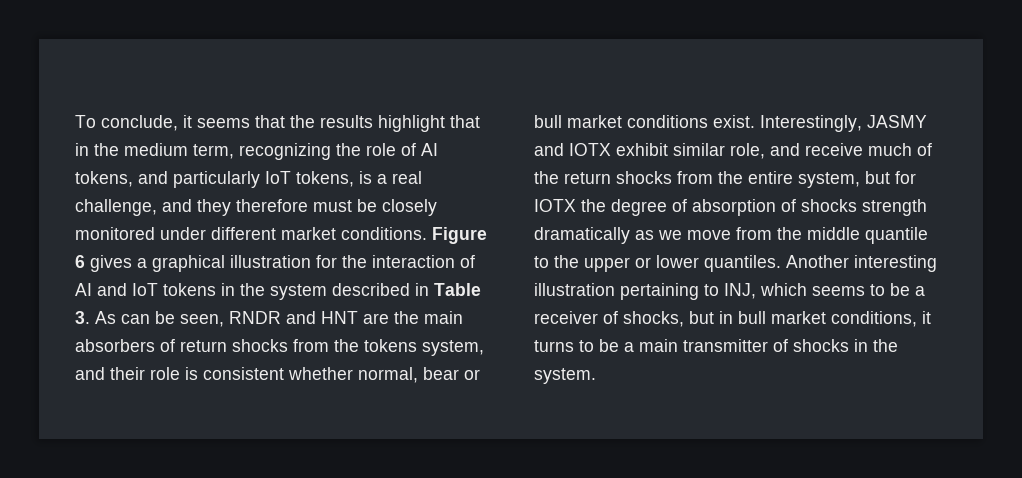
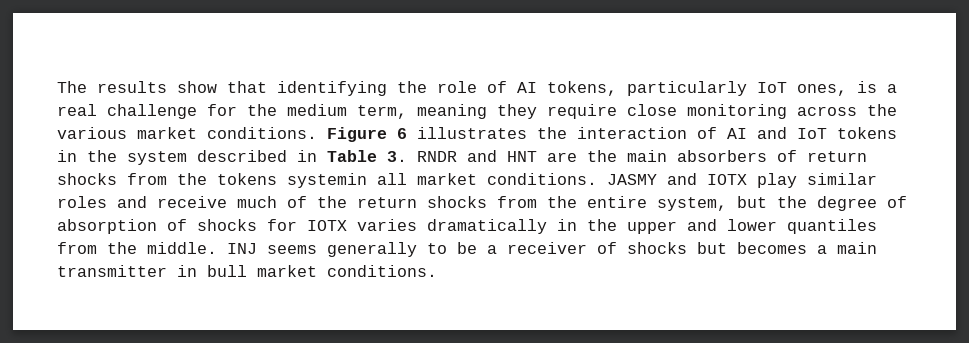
- To conclude, it seems that the results highlight that in the medium term, recognizing the role of AI tokens, and particularly IoT tokens, is a real challenge, and they therefore must be closely monitored under different market conditions. Figure 6 gives a graphical illustration for the interaction of AI and IoT tokens in the system described in Table 3. As can be seen, RNDR and HNT are the main absorbers of return shocks from the tokens system, and their role is consistent whether normal, bear or bull market conditions exist. Interestingly, JASMY and IOTX exhibit similar role, and receive much of the return shocks from the entire system, but for IOTX the degree of absorption of shocks strength dramatically as we move from the middle quantile to the upper or lower quantiles. Another interesting illustration pertaining to INJ, which seems to be a receiver of shocks, but in bull market conditions, it turns to be a main transmitter of shocks in the system.
+ The results show that identifying the role of AI tokens, particularly IoT ones, is a real challenge for the medium term, meaning they require close monitoring across the various market conditions. Figure 6 illustrates the interaction of AI and IoT tokens in the system described in Table 3. RNDR and HNT are the main absorbers of return shocks from the tokens systemin all market conditions. JASMY and IOTX play similar roles and receive much of the return shocks from the entire system, but the degree of absorption of shocks for IOTX varies dramatically in the upper and lower quantiles from the middle. INJ seems generally to be a receiver of shocks but becomes a main transmitter in bull market conditions.

